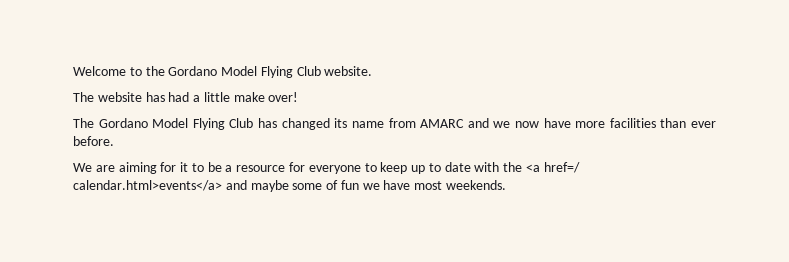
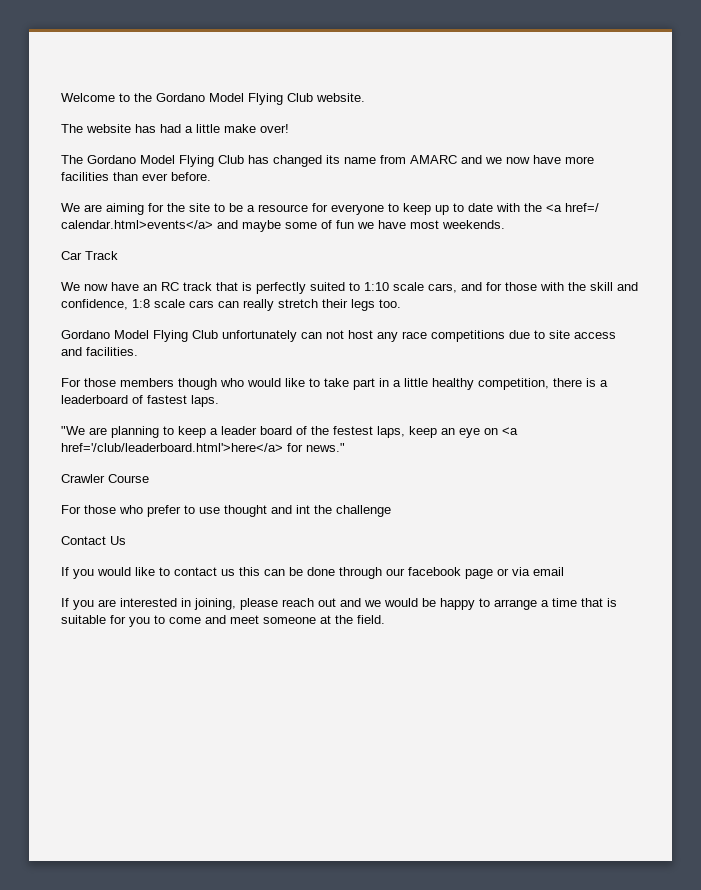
- We are aiming for it to be a resource for everyone to keep up to date with the <a href=/ calendar.html>events</a> and maybe some of fun we have most weekends.
+ We are aiming for the site to be a resource for everyone to keep up to date with the <a href=/ calendar.html>events</a> and maybe some of fun we have most weekends.
+ Car Track
+ We now have an RC track that is perfectly suited to 1:10 scale cars, and for those with the skill and confidence, 1:8 scale cars can really stretch their legs too.
+ Gordano Model Flying Club unfortunately can not host any race competitions due to site access and facilities.
+ For those members though who would like to take part in a little healthy competition, there is a leaderboard of fastest laps.
+ "We are planning to keep a leader board of the festest laps, keep an eye on <a href='/club/leaderboard.html'>here</a> for news."
+ Crawler Course
+ For those who prefer to use thought and int the challenge
+ Contact Us
+ If you would like to contact us this can be done through our facebook page or via email
+ If you are interested in joining, please reach out and we would be happy to arrange a time that is suitable for you to come and meet someone at the field.

